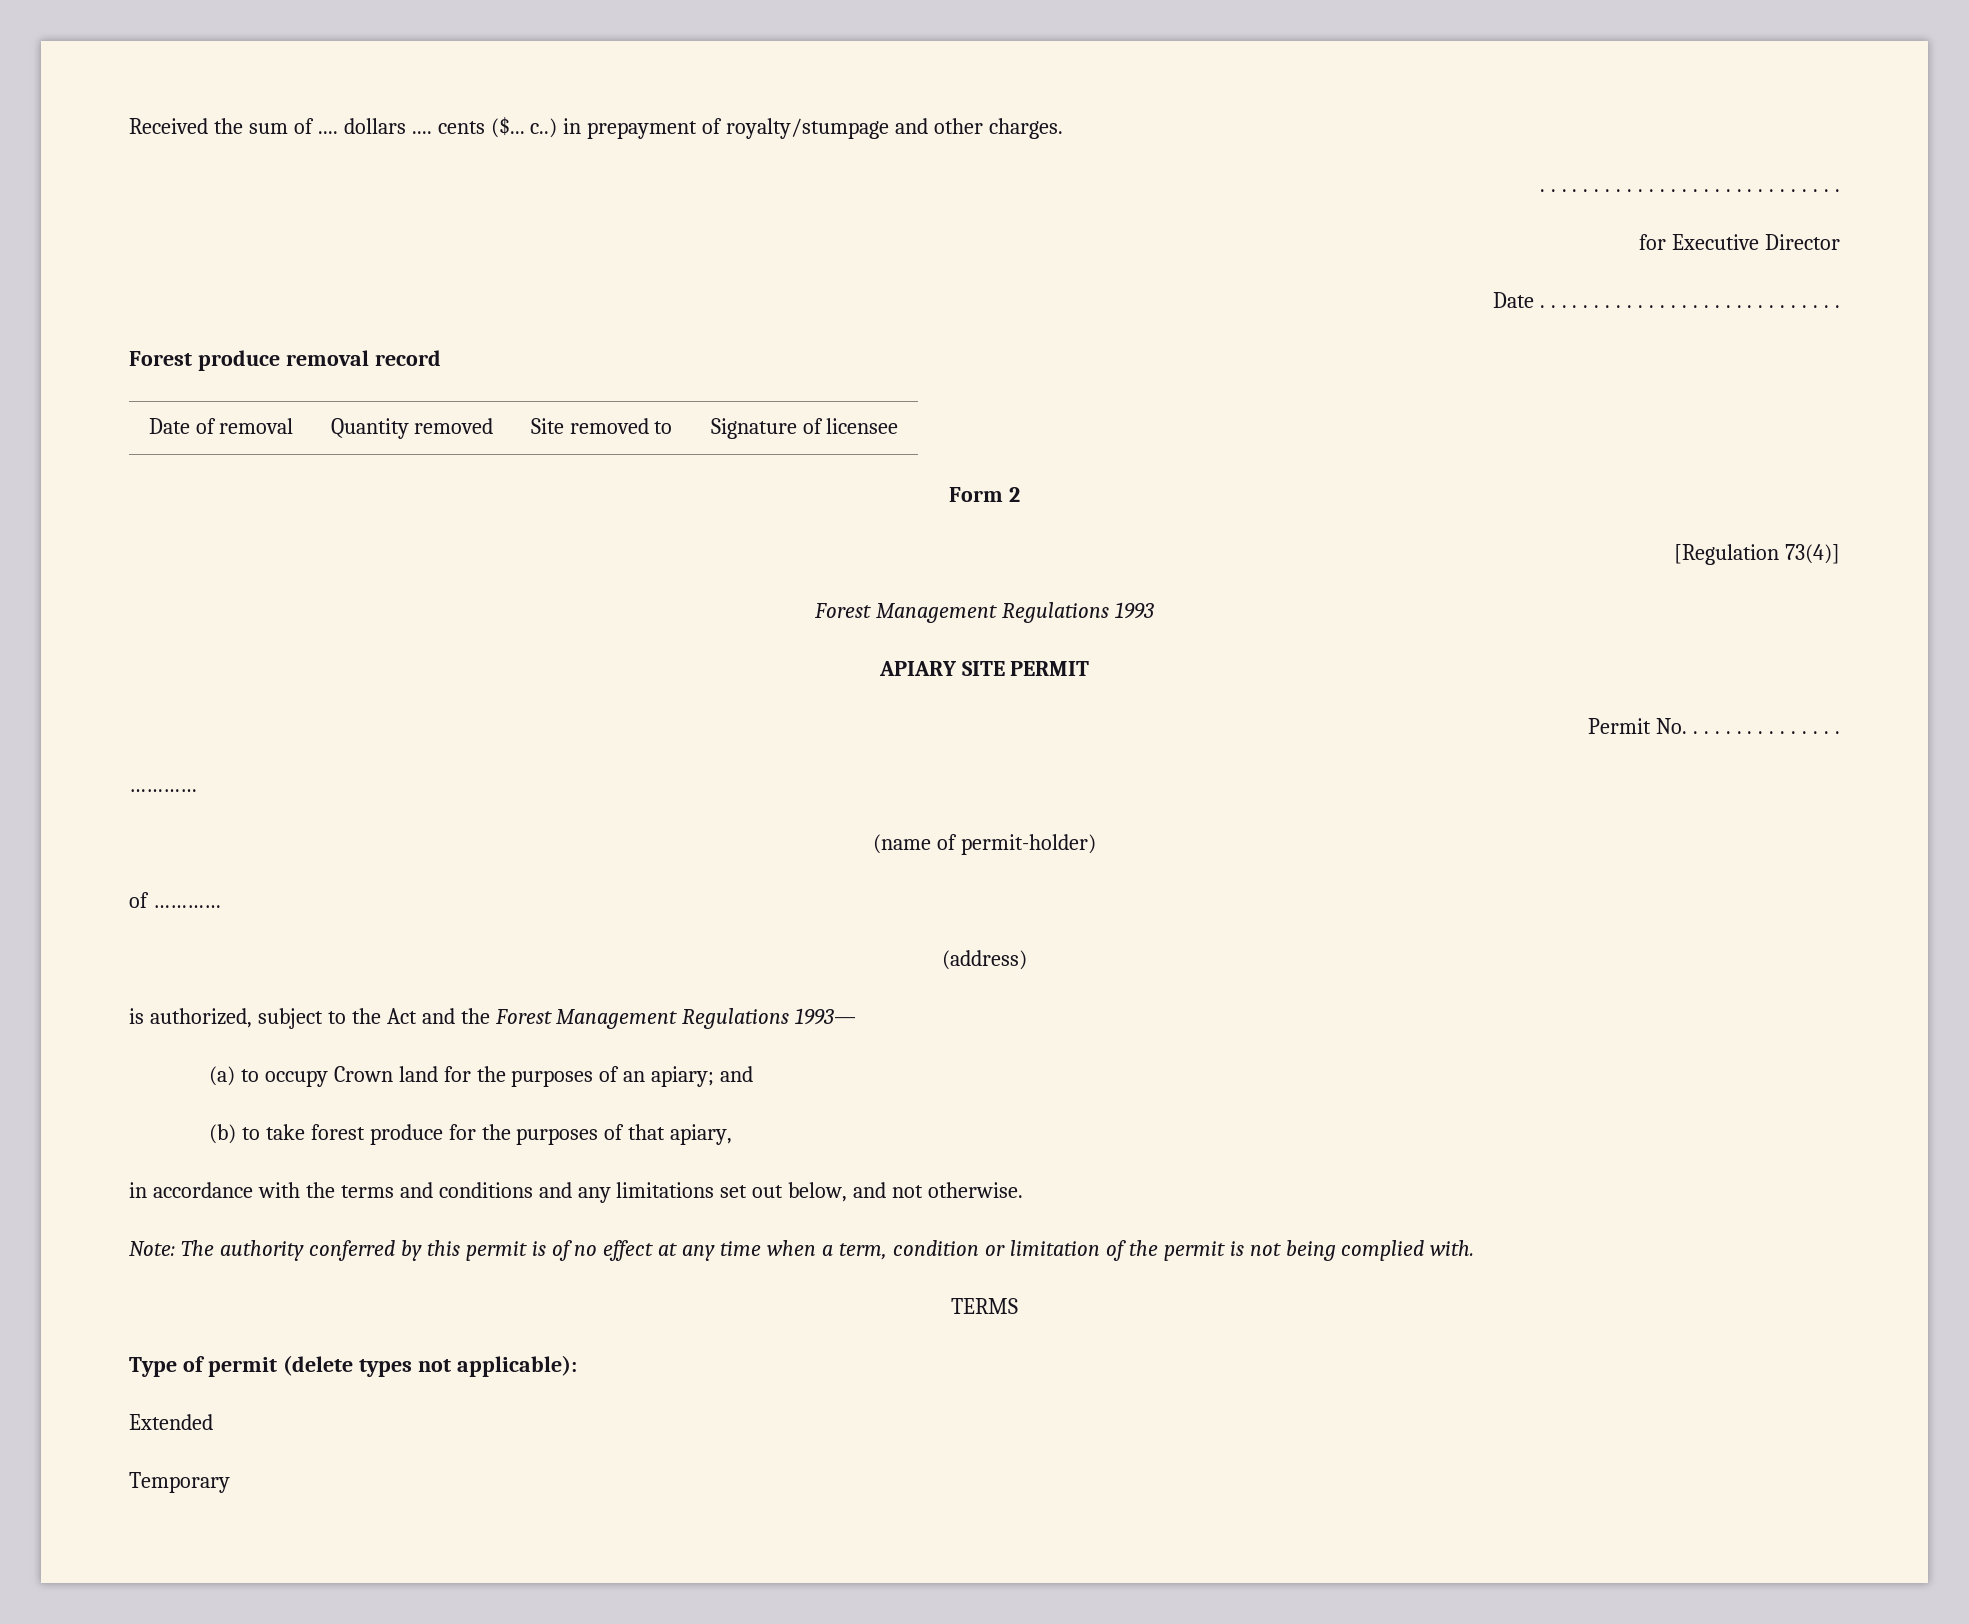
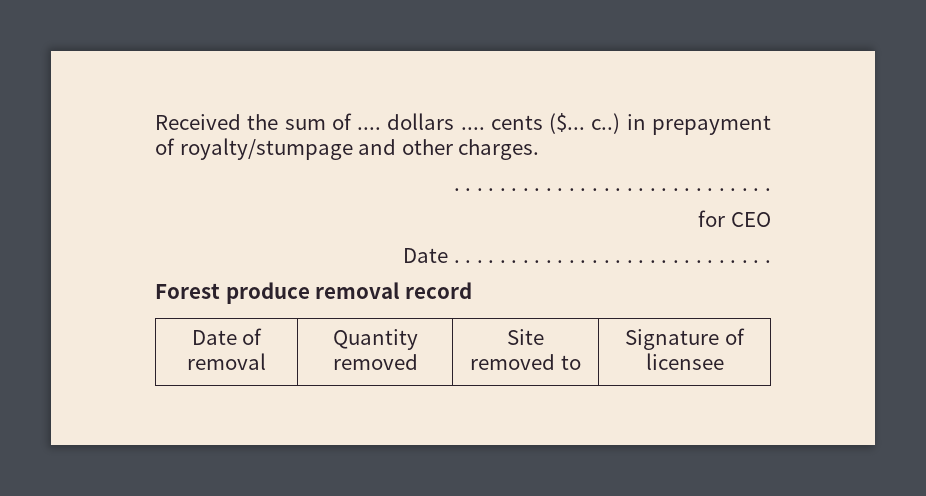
- for Executive Director
+ for CEO
- Form 2
- [Regulation 73(4)]
- Forest Management Regulations 1993
- APIARY SITE PERMIT
- Permit No. . . . . . . . . . . . . . .
- …………
- (name of permit-holder)
- of …………
- (address)
- is authorized, subject to the Act and the Forest Management Regulations 1993—
- (a) to occupy Crown land for the purposes of an apiary; and
- (b) to take forest produce for the purposes of that apiary,
- in accordance with the terms and conditions and any limitations set out below, and not otherwise.
- Note: The authority conferred by this permit is of no effect at any time when a term, condition or limitation of the permit is not being complied with.
- TERMS
- Type of permit (delete types not applicable):
- Extended
- Temporary

